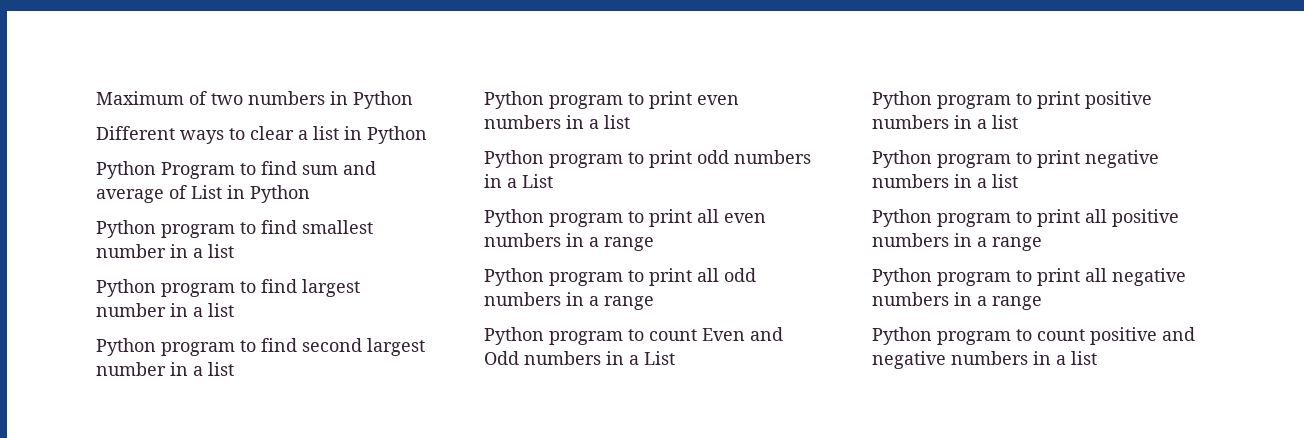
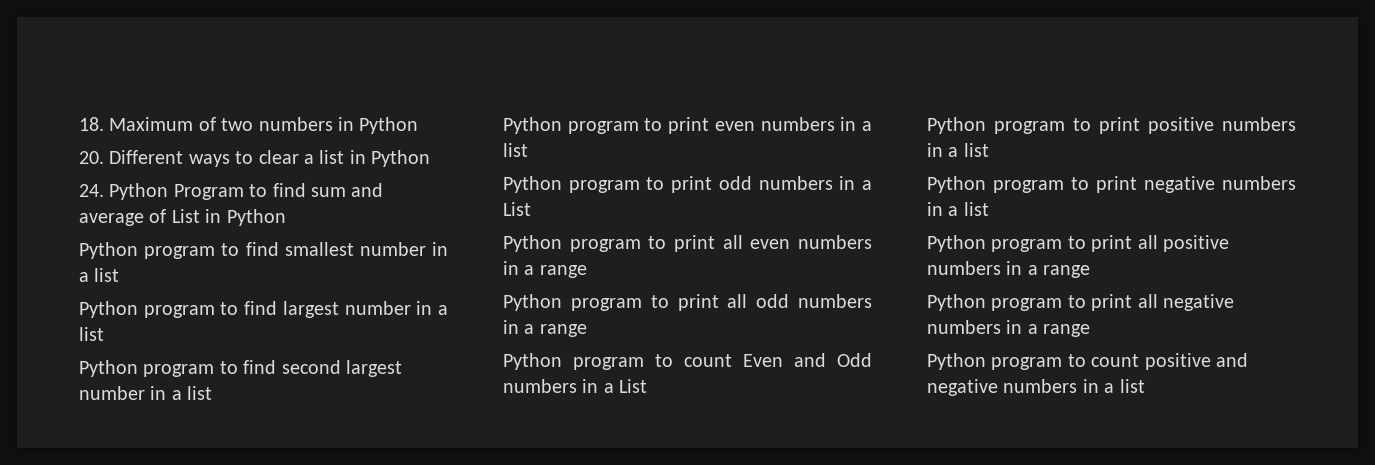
- Maximum of two numbers in Python
+ 18. Maximum of two numbers in Python
- Different ways to clear a list in Python
+ 20. Different ways to clear a list in Python
- Python Program to find sum and average of List in Python
+ 24. Python Program to find sum and average of List in Python

